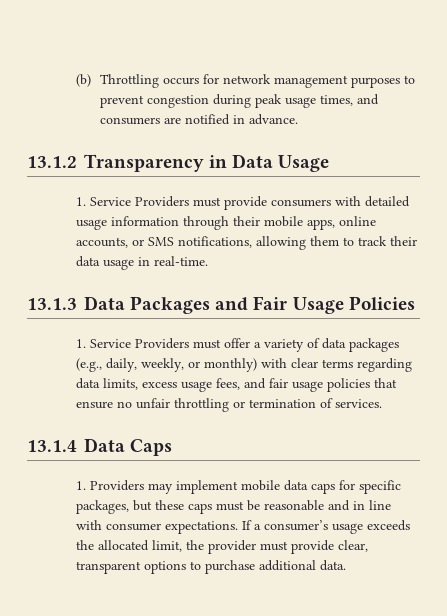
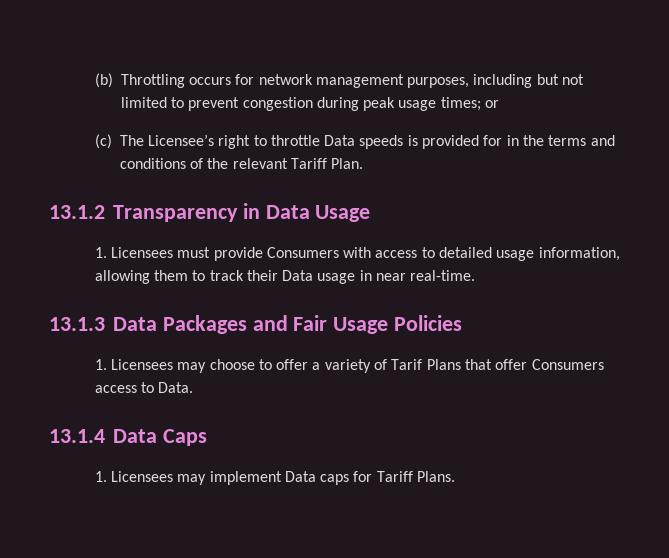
- (b) Throttling occurs for network management purposes to prevent congestion during peak usage times, and consumers are notified in advance.
+ (b) Throttling occurs for network management purposes, including but not limited to prevent congestion during peak usage times; or
+ (c) The Licensee’s right to throttle Data speeds is provided for in the terms and conditions of the relevant Tariff Plan.
- 1. Service Providers must provide consumers with detailed usage information through their mobile apps, online accounts, or SMS notifications, allowing them to track their data usage in real-time.
+ 1. Licensees must provide Consumers with access to detailed usage information, allowing them to track their Data usage in near real-time.
- 1. Service Providers must offer a variety of data packages (e.g., daily, weekly, or monthly) with clear terms regarding data limits, excess usage fees, and fair usage policies that ensure no unfair throttling or termination of services.
+ 1. Licensees may choose to offer a variety of Tarif Plans that offer Consumers access to Data.
- 1. Providers may implement mobile data caps for specific packages, but these caps must be reasonable and in line with consumer expectations. If a consumer’s usage exceeds the allocated limit, the provider must provide clear, transparent options to purchase additional data.
+ 1. Licensees may implement Data caps for Tariff Plans.

